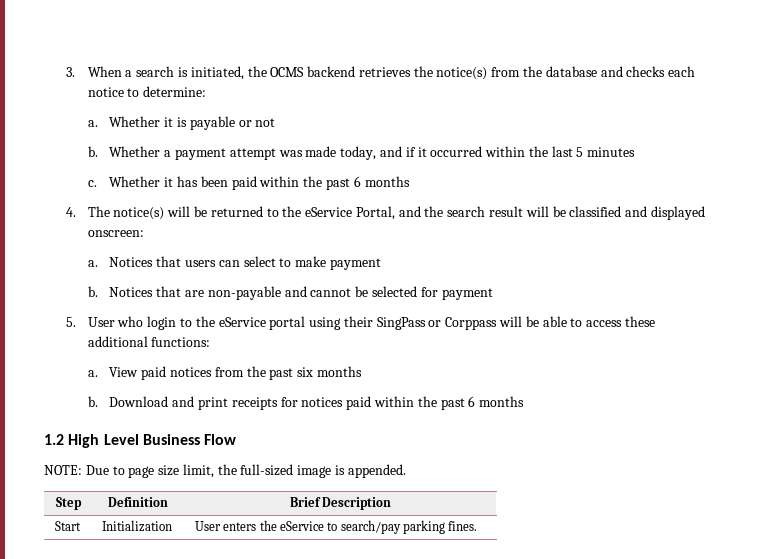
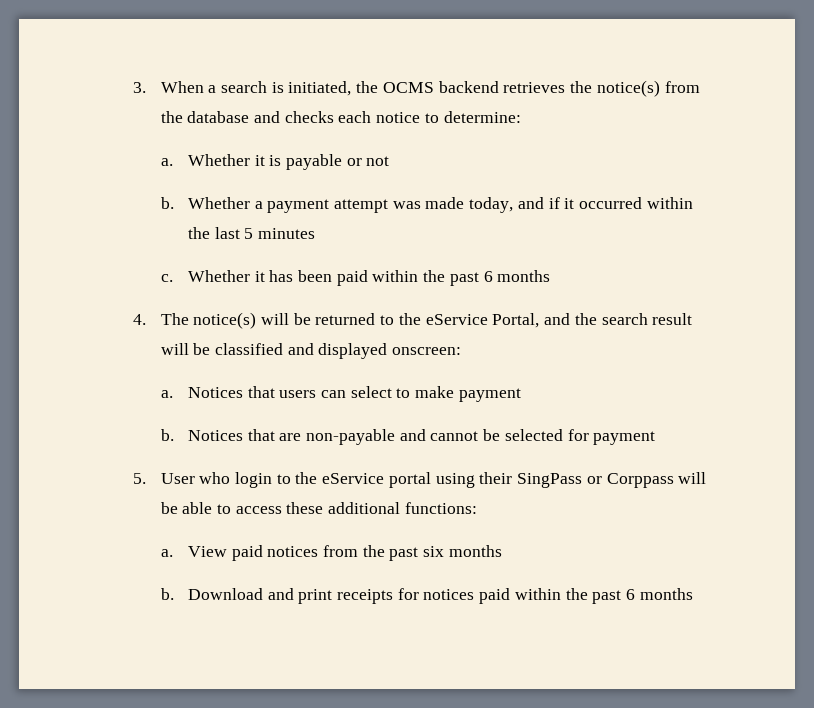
- 1.2 High Level Business Flow
- NOTE: Due to page size limit, the full-sized image is appended.
- Step | Definition | Brief Description
- Start | Initialization | User enters the eService to search/pay parking fines.

